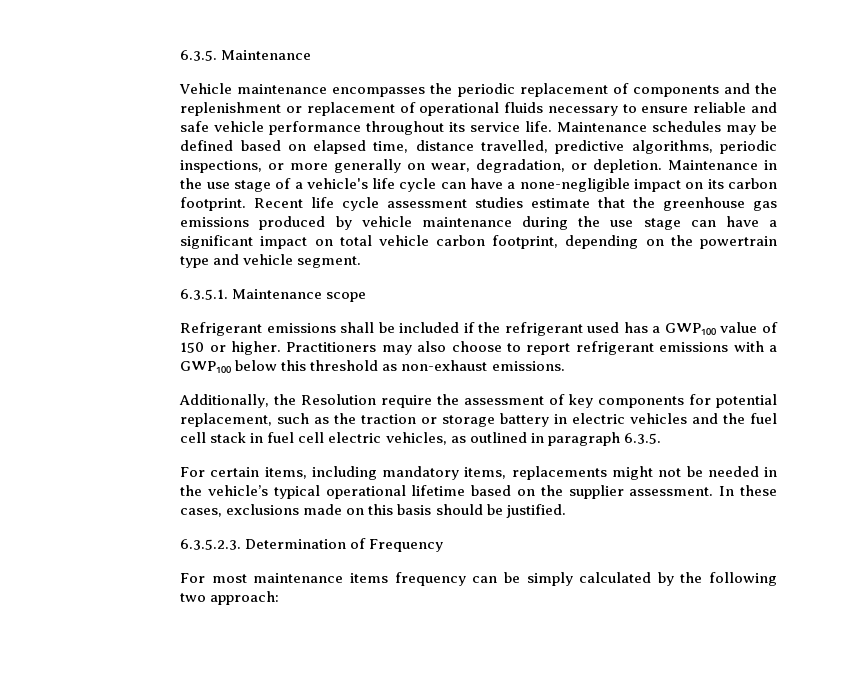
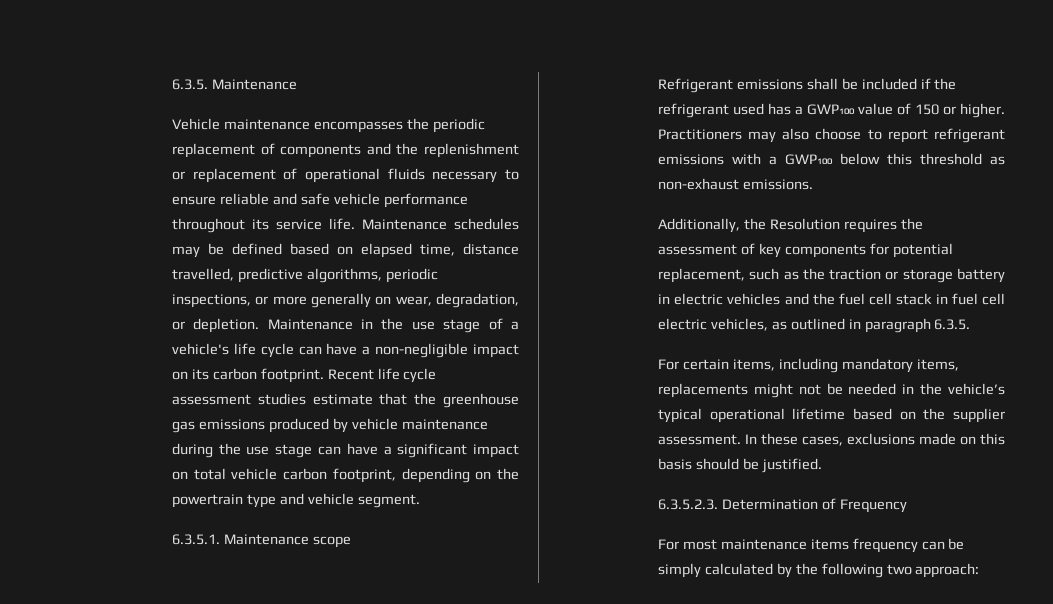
- Maintenance in the use stage of a vehicle's life cycle can have a none-negligible impact on its carbon footprint.
+ Maintenance in the use stage of a vehicle's life cycle can have a non-negligible impact on its carbon footprint.
- Additionally, the Resolution require the assessment of key components for potential replacement, such as the traction or storage battery in electric vehicles and the fuel cell stack in fuel cell electric vehicles, as outlined in paragraph 6.3.5.
+ Additionally, the Resolution requires the assessment of key components for potential replacement, such as the traction or storage battery in electric vehicles and the fuel cell stack in fuel cell electric vehicles, as outlined in paragraph 6.3.5.

